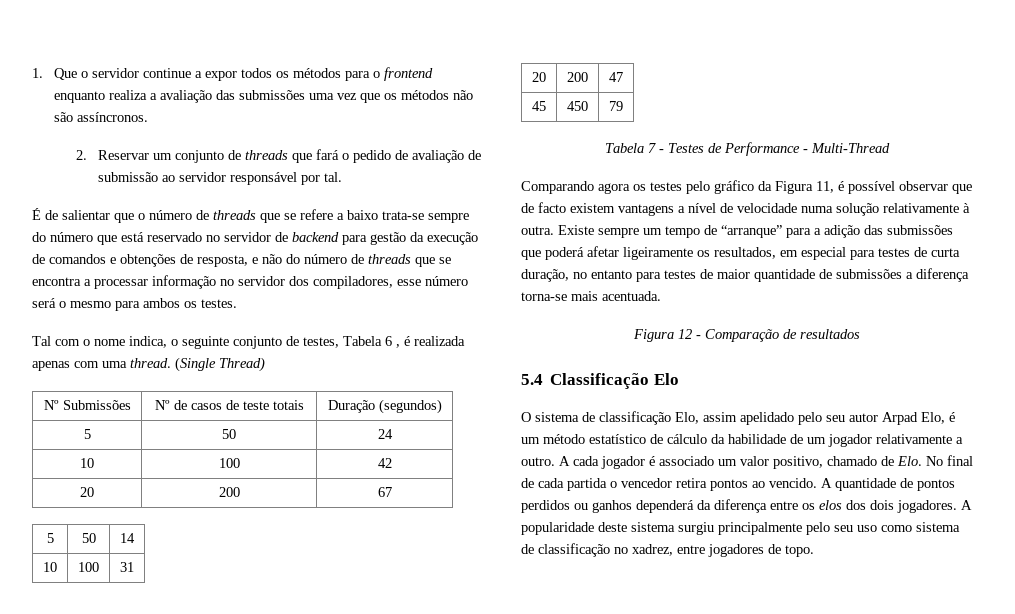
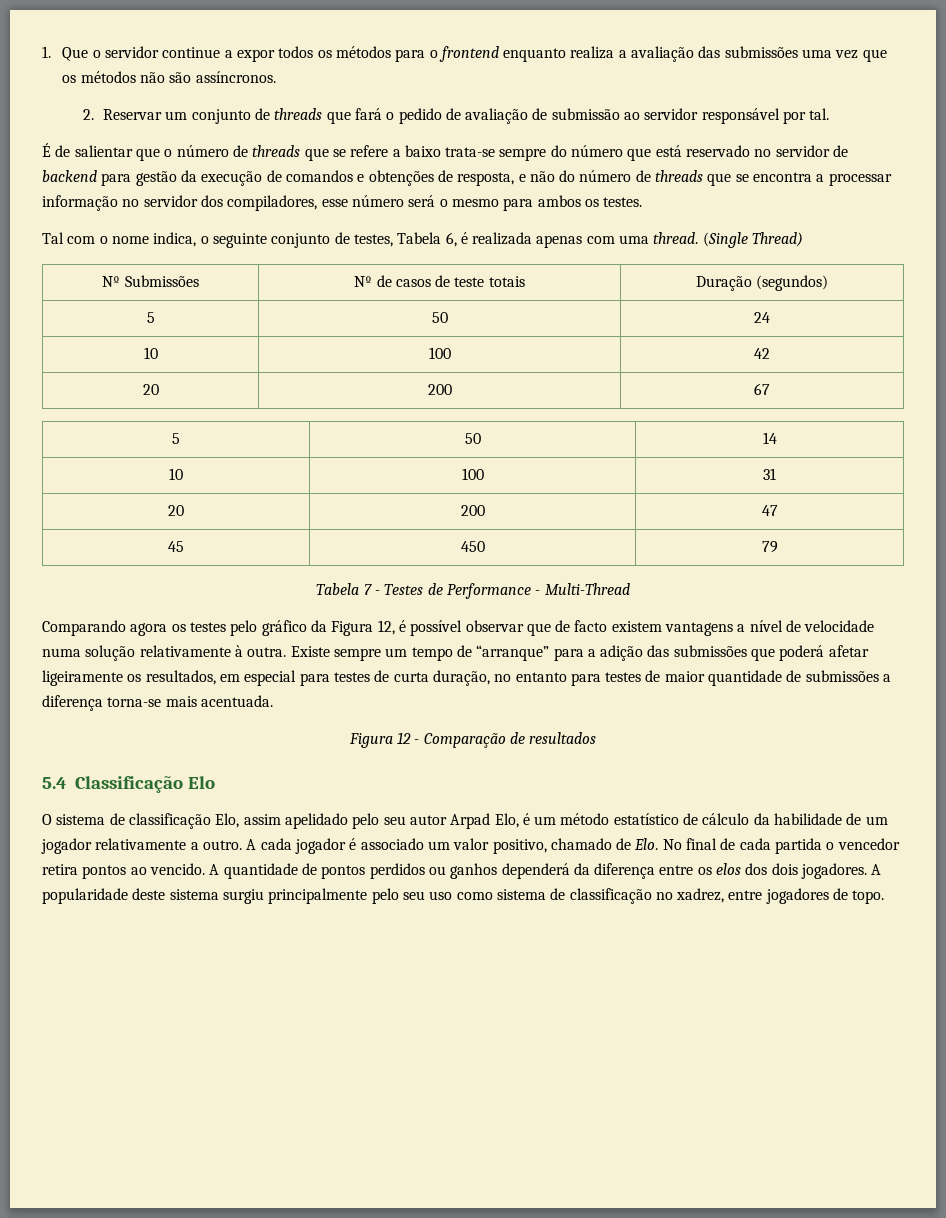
- Tal com o nome indica, o seguinte conjunto de testes, Tabela 6 , é realizada apenas com uma thread.
+ Tal com o nome indica, o seguinte conjunto de testes, Tabela 6, é realizada apenas com uma thread.
- Comparando agora os testes pelo gráfico da Figura 11, é possível observar que de facto existem vantagens a nível de velocidade numa solução relativamente à outra.
+ Comparando agora os testes pelo gráfico da Figura 12, é possível observar que de facto existem vantagens a nível de velocidade numa solução relativamente à outra.

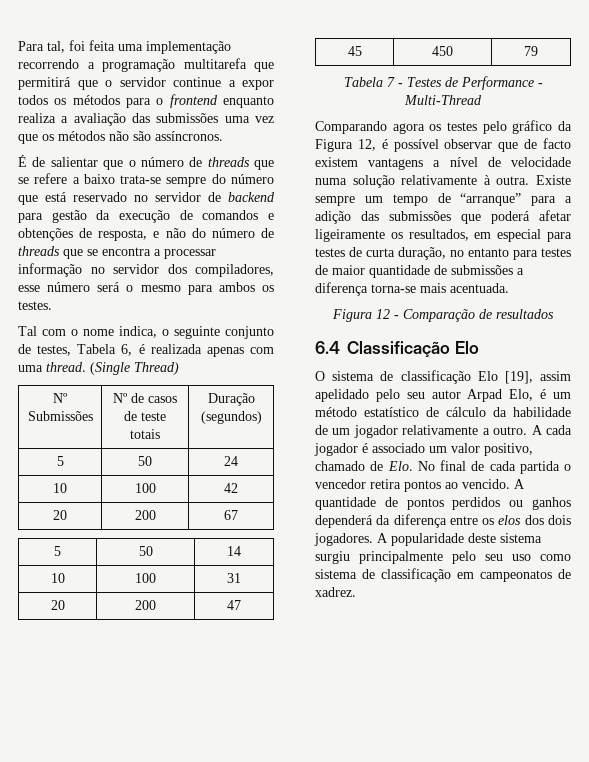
- 1. Que o servidor continue a expor todos os métodos para o frontend enquanto realiza a avaliação das submissões uma vez que os métodos não são assíncronos.
+ Para tal, foi feita uma implementação recorrendo a programação multitarefa que permitirá que o servidor continue a expor todos os métodos para o frontend enquanto realiza a avaliação das submissões uma vez que os métodos não são assíncronos.
- 2. Reservar um conjunto de threads que fará o pedido de avaliação de submissão ao servidor responsável por tal.
- 5.4 Classificação Elo
+ 6.4 Classificação Elo
- O sistema de classificação Elo, assim apelidado pelo seu autor Arpad Elo, é um método estatístico de cálculo da habilidade de um jogador relativamente a outro.
+ O sistema de classificação Elo [19], assim apelidado pelo seu autor Arpad Elo, é um método estatístico de cálculo da habilidade de um jogador relativamente a outro.
- A popularidade deste sistema surgiu principalmente pelo seu uso como sistema de classificação no xadrez, entre jogadores de topo.
+ A popularidade deste sistema surgiu principalmente pelo seu uso como sistema de classificação em campeonatos de xadrez.

